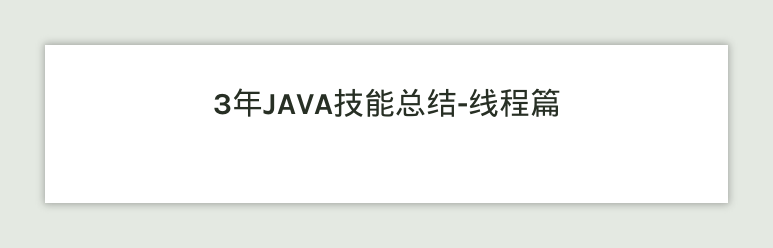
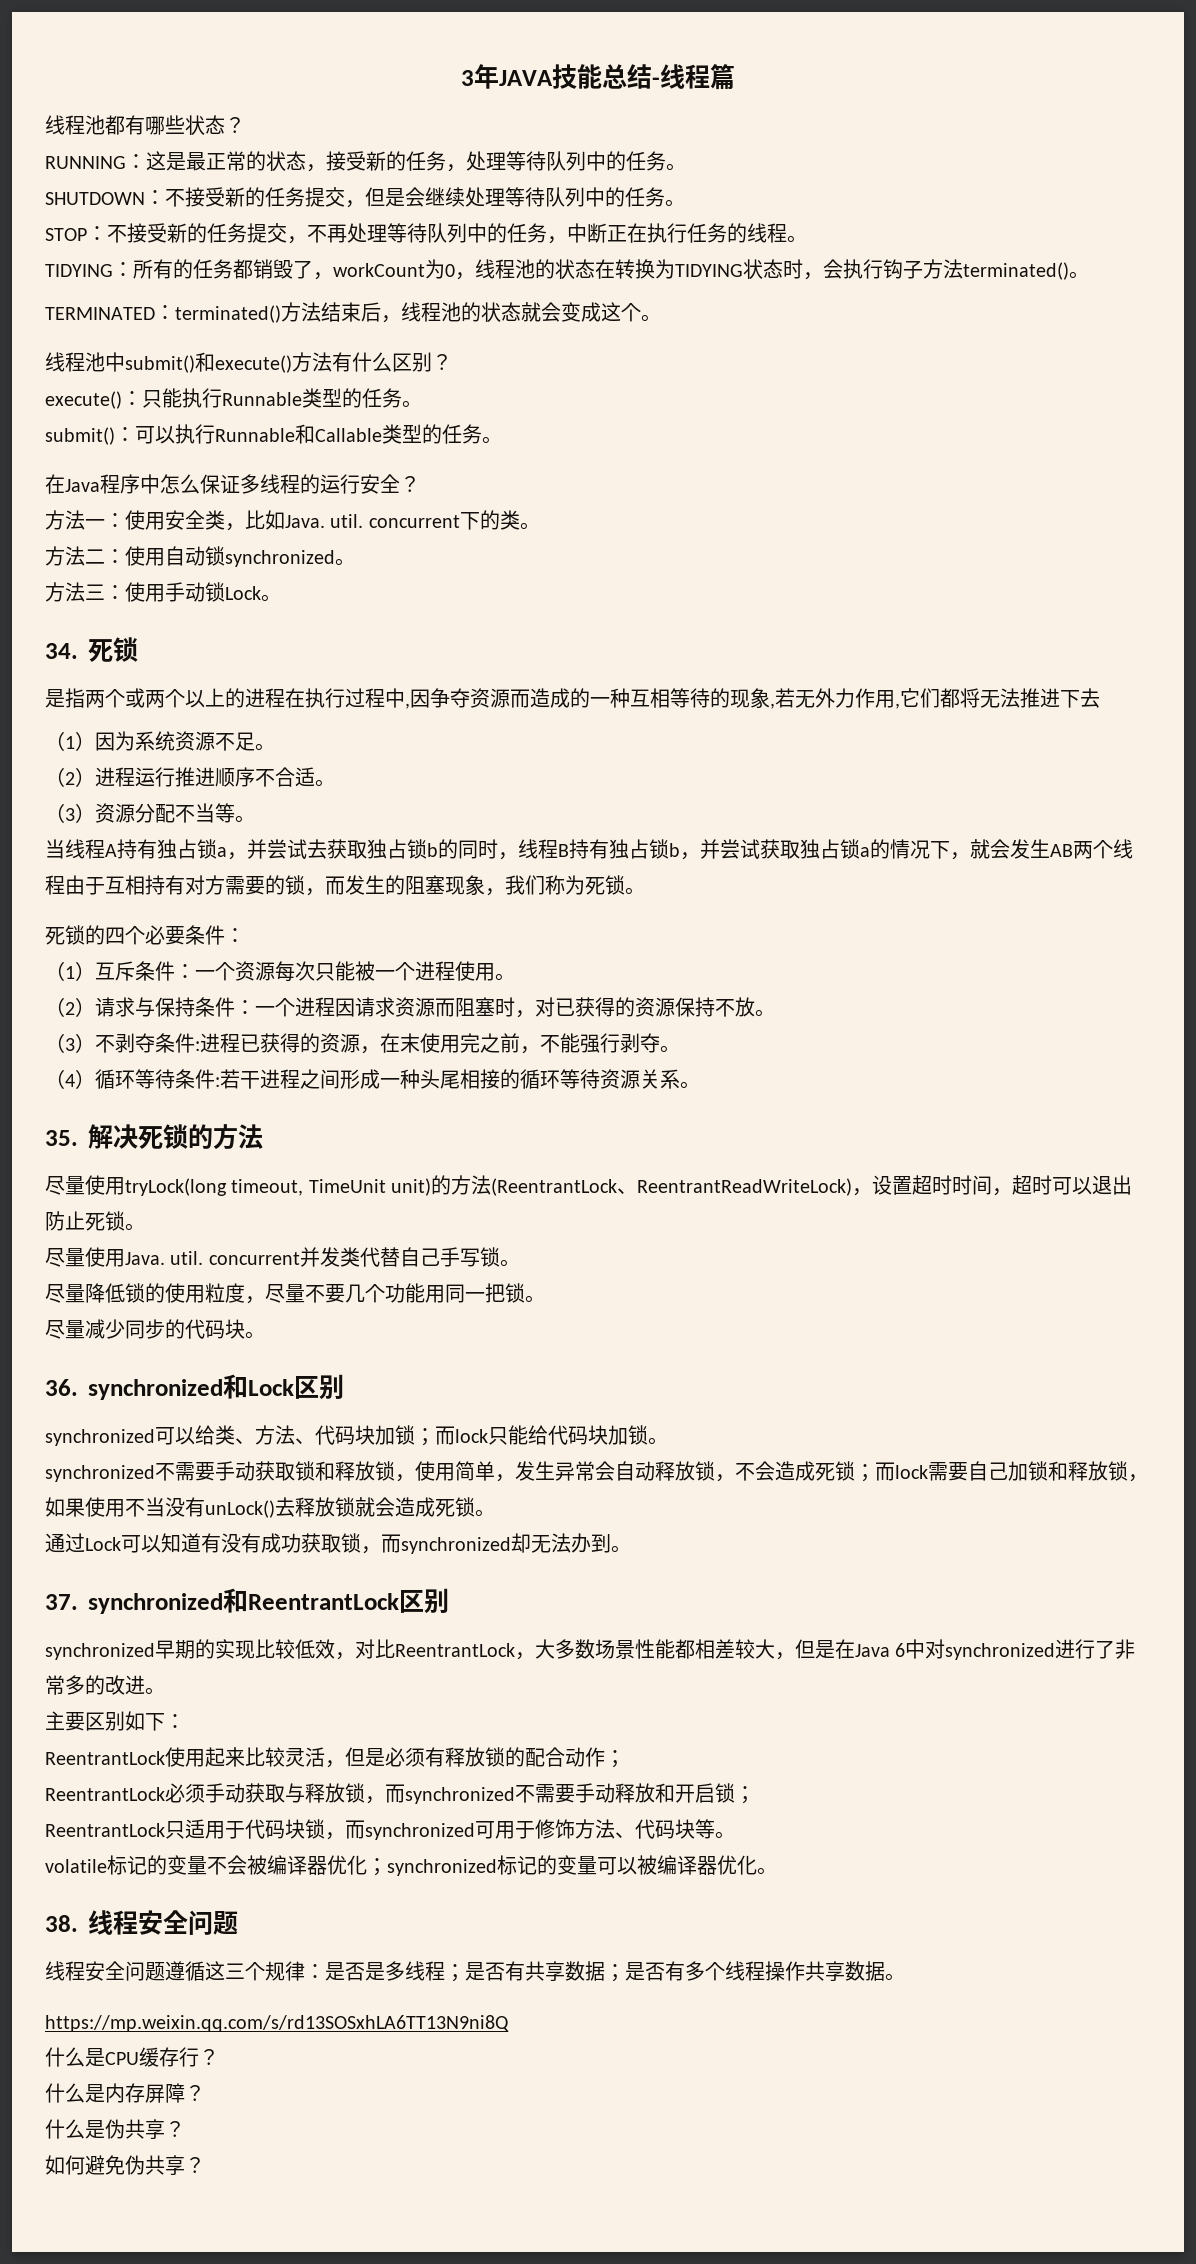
+ 线程池都有哪些状态？
+ RUNNING：这是最正常的状态，接受新的任务，处理等待队列中的任务。
+ SHUTDOWN：不接受新的任务提交，但是会继续处理等待队列中的任务。
+ STOP：不接受新的任务提交，不再处理等待队列中的任务，中断正在执行任务的线程。
+ TIDYING：所有的任务都销毁了，workCount为0，线程池的状态在转换为TIDYING状态时，会执行钩子方法terminated()。
+ TERMINATED：terminated()方法结束后，线程池的状态就会变成这个。
+ 线程池中submit()和execute()方法有什么区别？
+ execute()：只能执行Runnable类型的任务。
+ submit()：可以执行Runnable和Callable类型的任务。
+ 在Java程序中怎么保证多线程的运行安全？
+ 方法一：使用安全类，比如Java. util. concurrent下的类。
+ 方法二：使用自动锁synchronized。
+ 方法三：使用手动锁Lock。
+ 34.死锁
+ 是指两个或两个以上的进程在执行过程中,因争夺资源而造成的一种互相等待的现象,若无外力作用,它们都将无法推进下去
+ （1）因为系统资源不足。
+ （2）进程运行推进顺序不合适。
+ （3）资源分配不当等。
+ 当线程A持有独占锁a，并尝试去获取独占锁b的同时，线程B持有独占锁b，并尝试获取独占锁a的情况下，就会发生AB两个线程由于互相持有对方需要的锁，而发生的阻塞现象，我们称为死锁。
+ 死锁的四个必要条件：
+ （1）互斥条件：一个资源每次只能被一个进程使用。
+ （2）请求与保持条件：一个进程因请求资源而阻塞时，对已获得的资源保持不放。
+ （3）不剥夺条件:进程已获得的资源，在末使用完之前，不能强行剥夺。
+ （4）循环等待条件:若干进程之间形成一种头尾相接的循环等待资源关系。
+ 35.解决死锁的方法
+ 尽量使用tryLock(long timeout, TimeUnit unit)的方法(ReentrantLock、ReentrantReadWriteLock)，设置超时时间，超时可以退出防止死锁。
+ 尽量使用Java. util. concurrent并发类代替自己手写锁。
+ 尽量降低锁的使用粒度，尽量不要几个功能用同一把锁。
+ 尽量减少同步的代码块。
+ 36. synchronized和Lock区别
+ synchronized可以给类、方法、代码块加锁；而lock只能给代码块加锁。
+ synchronized不需要手动获取锁和释放锁，使用简单，发生异常会自动释放锁，不会造成死锁；而lock需要自己加锁和释放锁，如果使用不当没有unLock()去释放锁就会造成死锁。
+ 通过Lock可以知道有没有成功获取锁，而synchronized却无法办到。
+ 37. synchronized和ReentrantLock区别
+ synchronized早期的实现比较低效，对比ReentrantLock，大多数场景性能都相差较大，但是在Java 6中对synchronized进行了非常多的改进。
+ 主要区别如下：
+ ReentrantLock使用起来比较灵活，但是必须有释放锁的配合动作；
+ ReentrantLock必须手动获取与释放锁，而synchronized不需要手动释放和开启锁；
+ ReentrantLock只适用于代码块锁，而synchronized可用于修饰方法、代码块等。
+ volatile标记的变量不会被编译器优化；synchronized标记的变量可以被编译器优化。
+ 38.线程安全问题
+ 线程安全问题遵循这三个规律：是否是多线程；是否有共享数据；是否有多个线程操作共享数据。
+ https://mp.weixin.qq.com/s/rd13SOSxhLA6TT13N9ni8Q
+ 什么是CPU缓存行？
+ 什么是内存屏障？
+ 什么是伪共享？
+ 如何避免伪共享？

